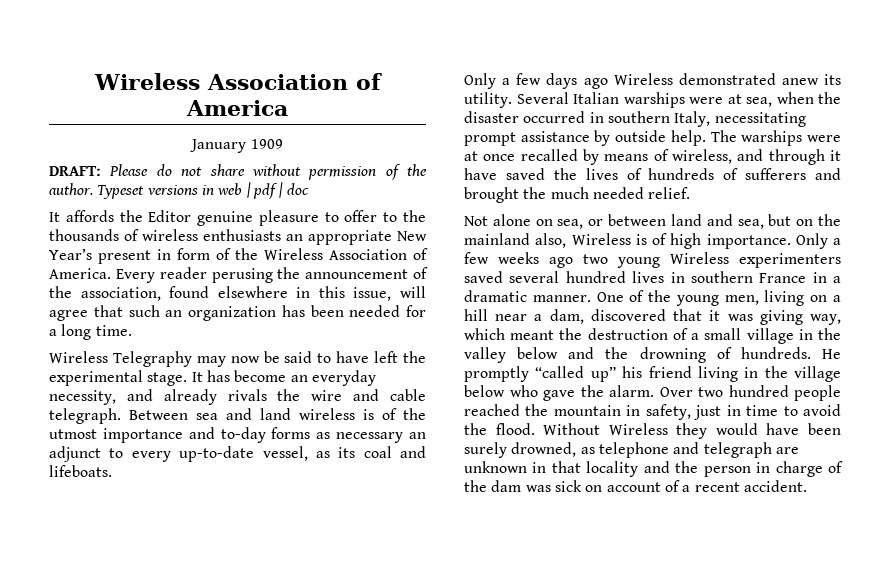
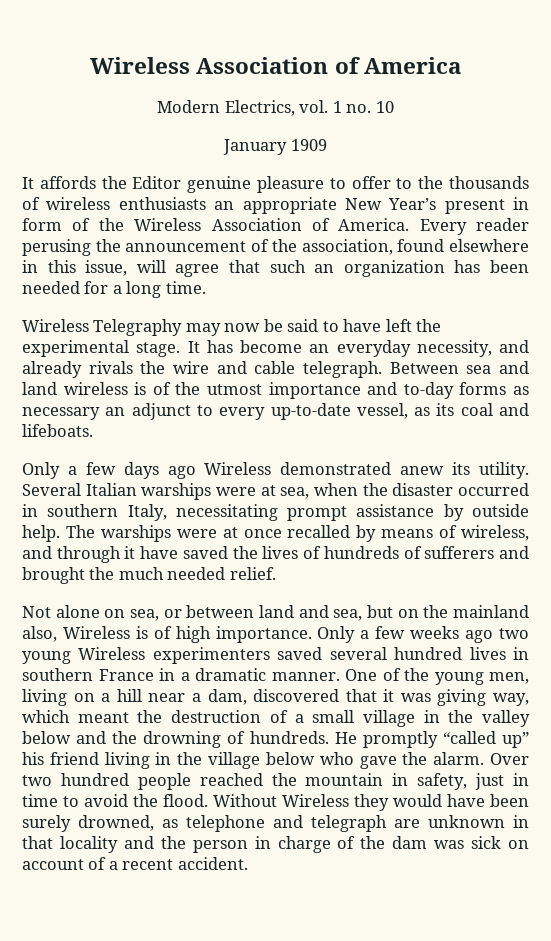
+ Modern Electrics, vol. 1 no. 10
  January 1909
- DRAFT: Please do not share without permission of the author. Typeset versions in web | pdf | doc

